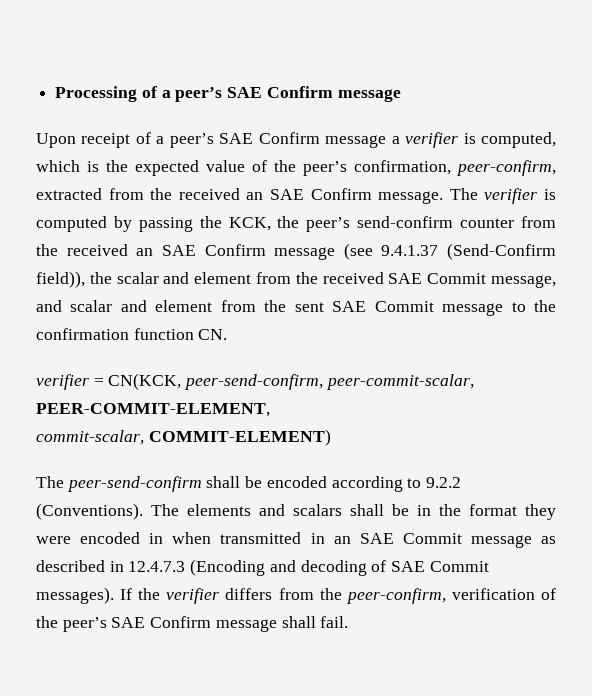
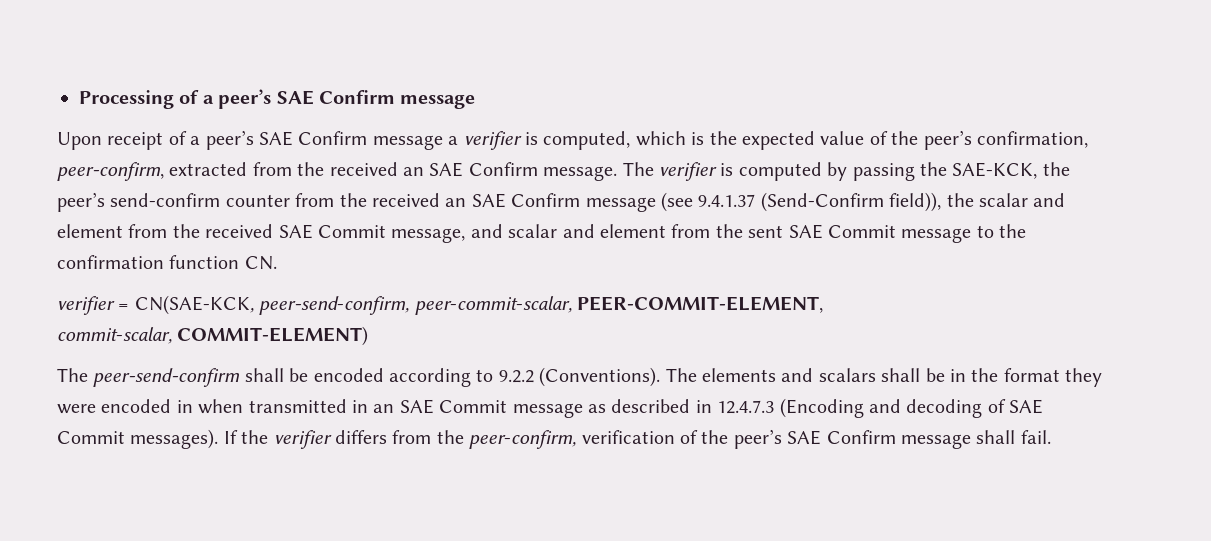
- The verifier is computed by passing the KCK, the peer’s send-confirm counter from the received an SAE Confirm message (see 9.4.1.37 (Send-Confirm field)), the scalar and element from the received SAE Commit message, and scalar and element from the sent SAE Commit message to the confirmation function CN.
+ The verifier is computed by passing the SAE-KCK, the peer’s send-confirm counter from the received an SAE Confirm message (see 9.4.1.37 (Send-Confirm field)), the scalar and element from the received SAE Commit message, and scalar and element from the sent SAE Commit message to the confirmation function CN.
- verifier = CN(KCK, peer-send-confirm, peer-commit-scalar, PEER-COMMIT-ELEMENT,
+ verifier = CN(SAE-KCK, peer-send-confirm, peer-commit-scalar, PEER-COMMIT-ELEMENT,

